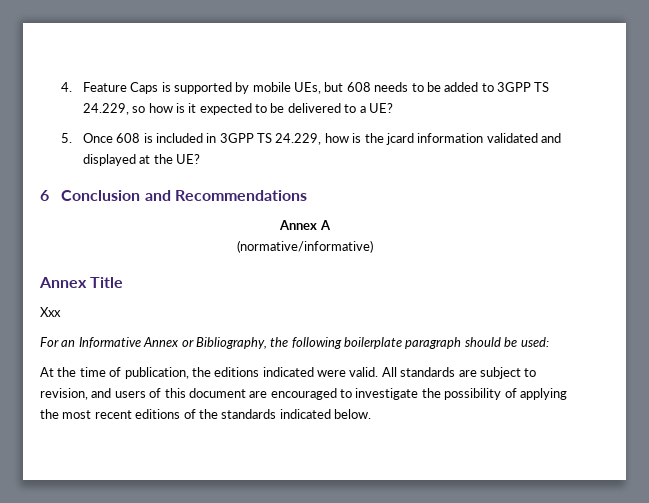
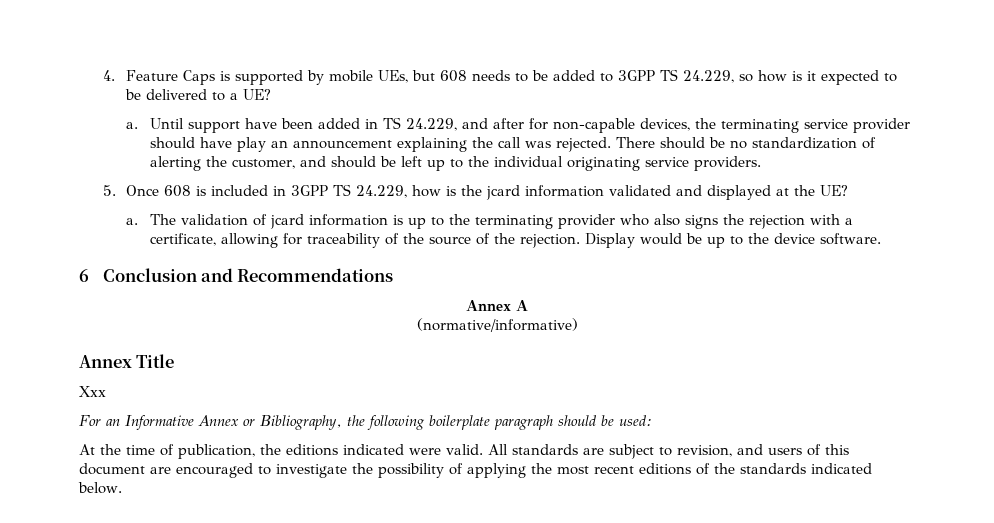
+ a. Until support have been added in TS 24.229, and after for non-capable devices, the terminating service provider should have play an announcement explaining the call was rejected. There should be no standardization of alerting the customer, and should be left up to the individual originating service providers.
+ a. The validation of jcard information is up to the terminating provider who also signs the rejection with a certificate, allowing for traceability of the source of the rejection. Display would be up to the device software.

